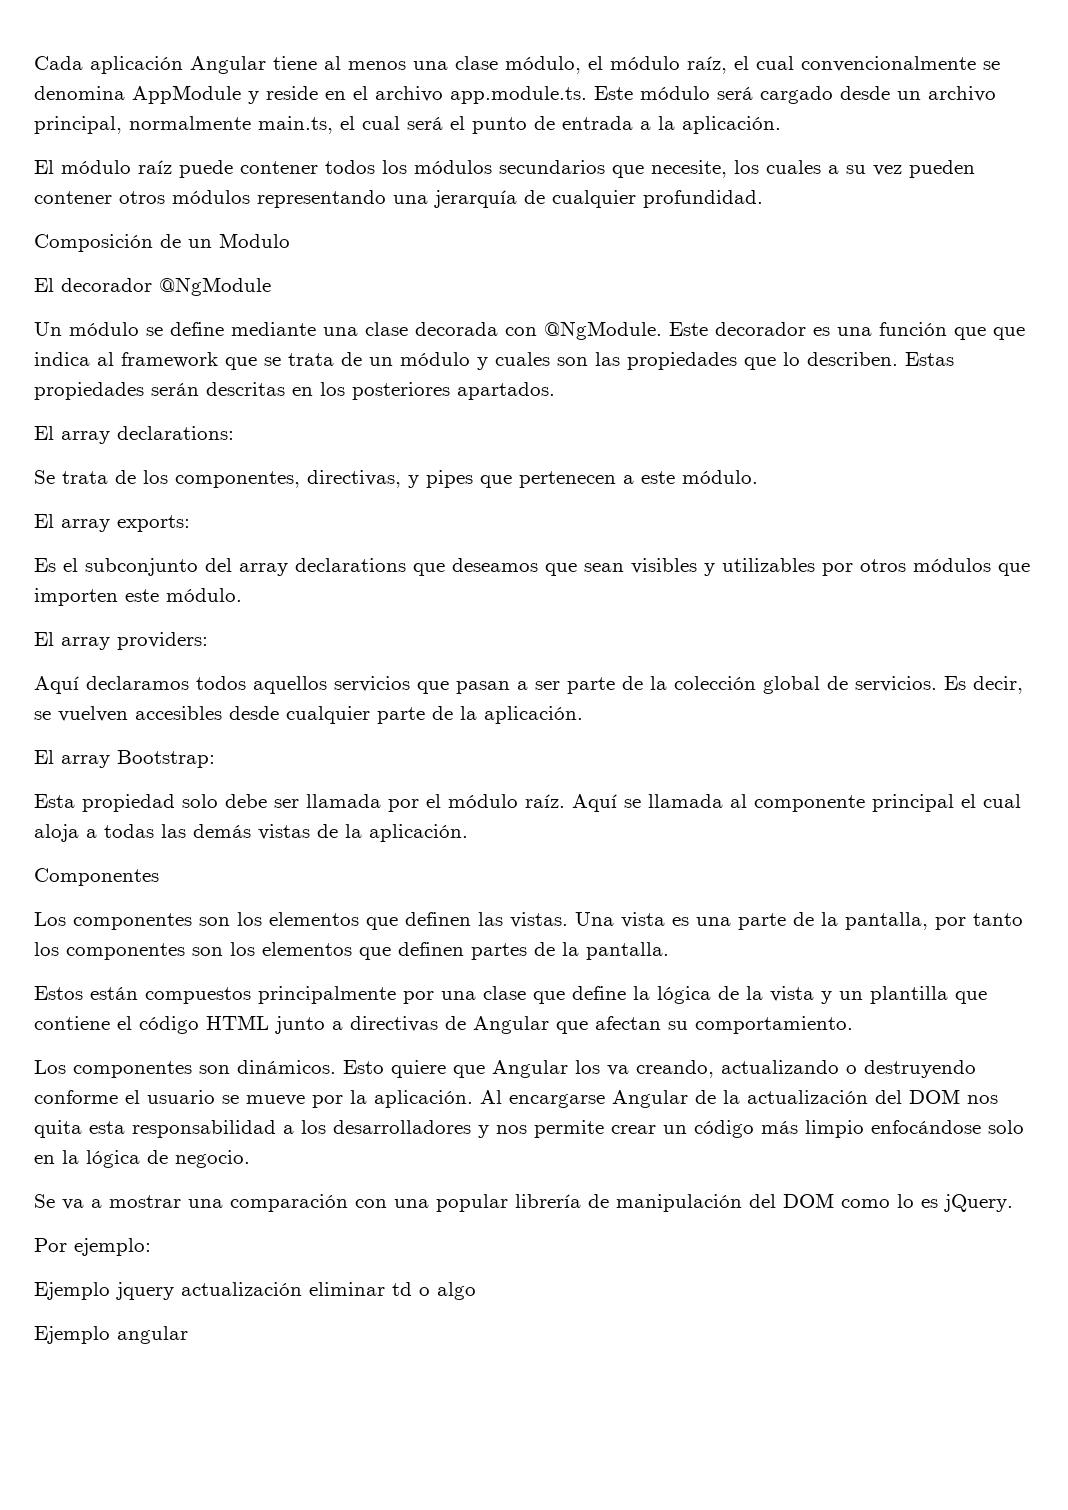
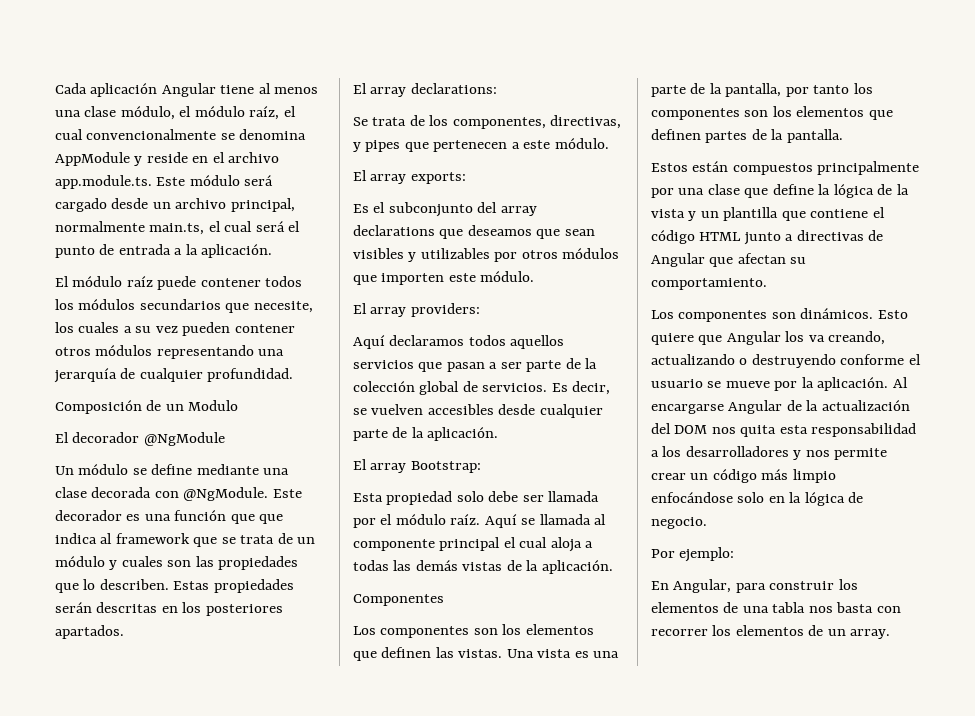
- Se va a mostrar una comparación con una popular librería de manipulación del DOM como lo es jQuery.
  Por ejemplo:
- Ejemplo jquery actualización eliminar td o algo
- Ejemplo angular
+ En Angular, para construir los elementos de una tabla nos basta con recorrer los elementos de un array.

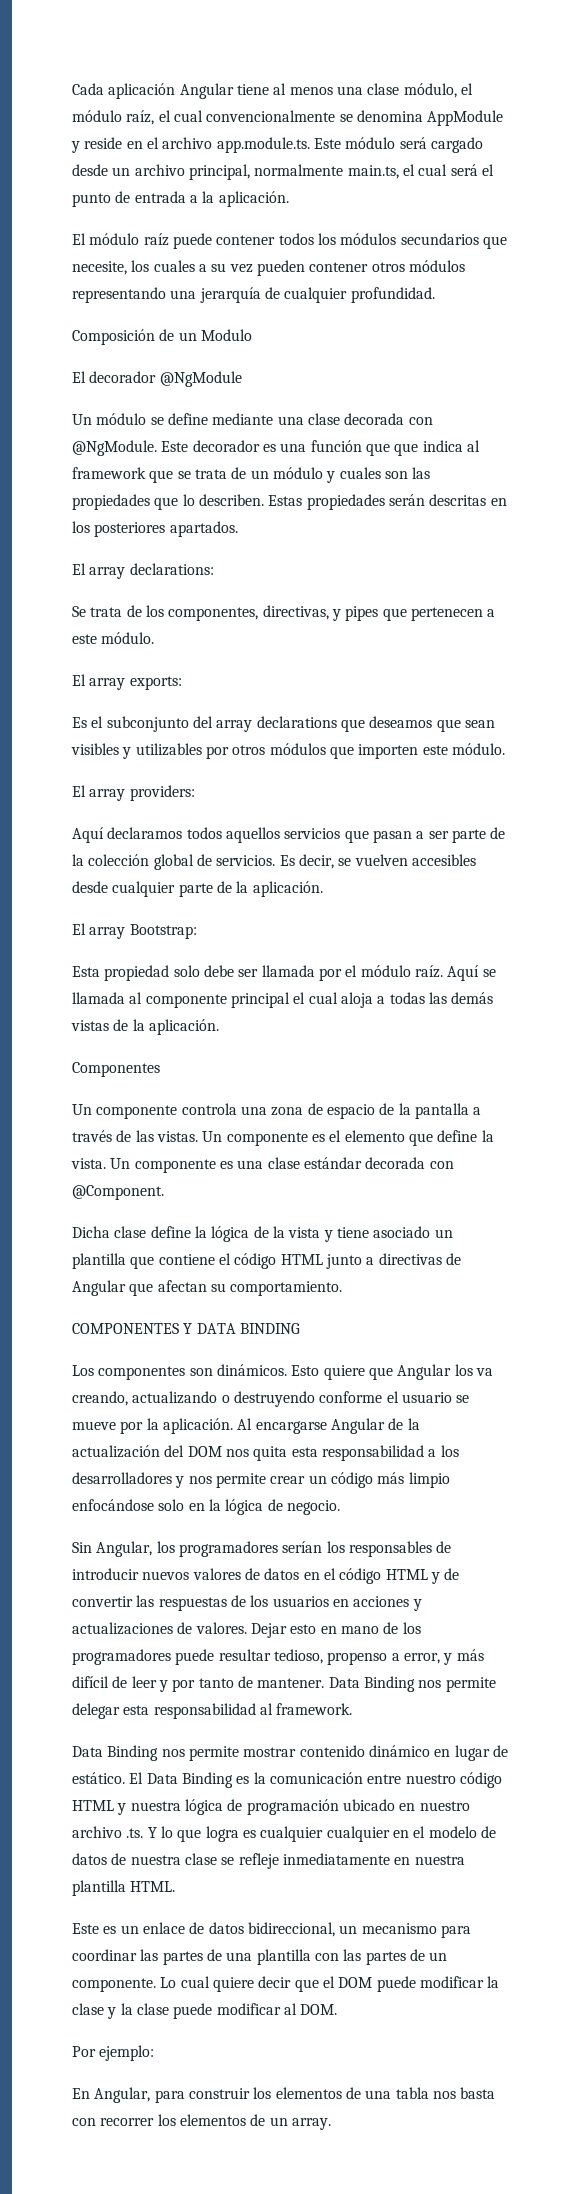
- Los componentes son los elementos que definen las vistas. Una vista es una parte de la pantalla, por tanto los componentes son los elementos que definen partes de la pantalla.
- Estos están compuestos principalmente por una clase que define la lógica de la vista y un plantilla que contiene el código HTML junto a directivas de Angular que afectan su comportamiento.
+ Un componente controla una zona de espacio de la pantalla a través de las vistas. Un componente es el elemento que define la vista. Un componente es una clase estándar decorada con @Component.
+ Dicha clase define la lógica de la vista y tiene asociado un plantilla que contiene el código HTML junto a directivas de Angular que afectan su comportamiento.
+ COMPONENTES Y DATA BINDING
+ Sin Angular, los programadores serían los responsables de introducir nuevos valores de datos en el código HTML y de convertir las respuestas de los usuarios en acciones y actualizaciones de valores. Dejar esto en mano de los programadores puede resultar tedioso, propenso a error, y más difícil de leer y por tanto de mantener. Data Binding nos permite delegar esta responsabilidad al framework.
+ Data Binding nos permite mostrar contenido dinámico en lugar de estático. El Data Binding es la comunicación entre nuestro código HTML y nuestra lógica de programación ubicado en nuestro archivo .ts. Y lo que logra es cualquier cualquier en el modelo de datos de nuestra clase se refleje inmediatamente en nuestra plantilla HTML.
+ Este es un enlace de datos bidireccional, un mecanismo para coordinar las partes de una plantilla con las partes de un componente. Lo cual quiere decir que el DOM puede modificar la clase y la clase puede modificar al DOM.

